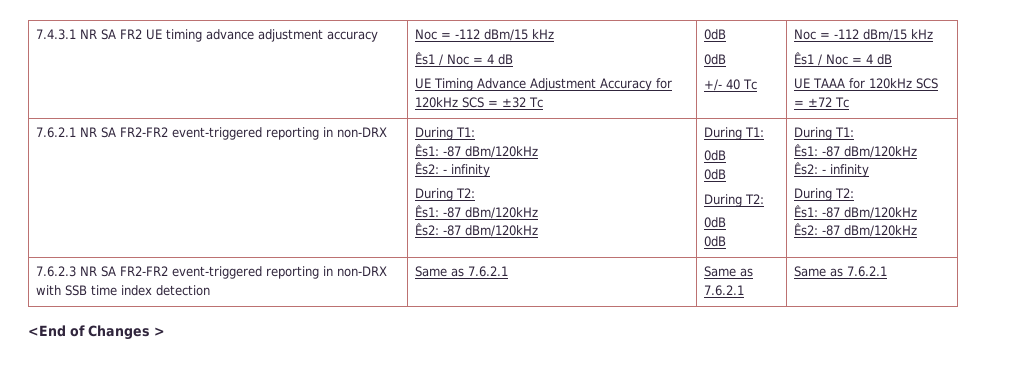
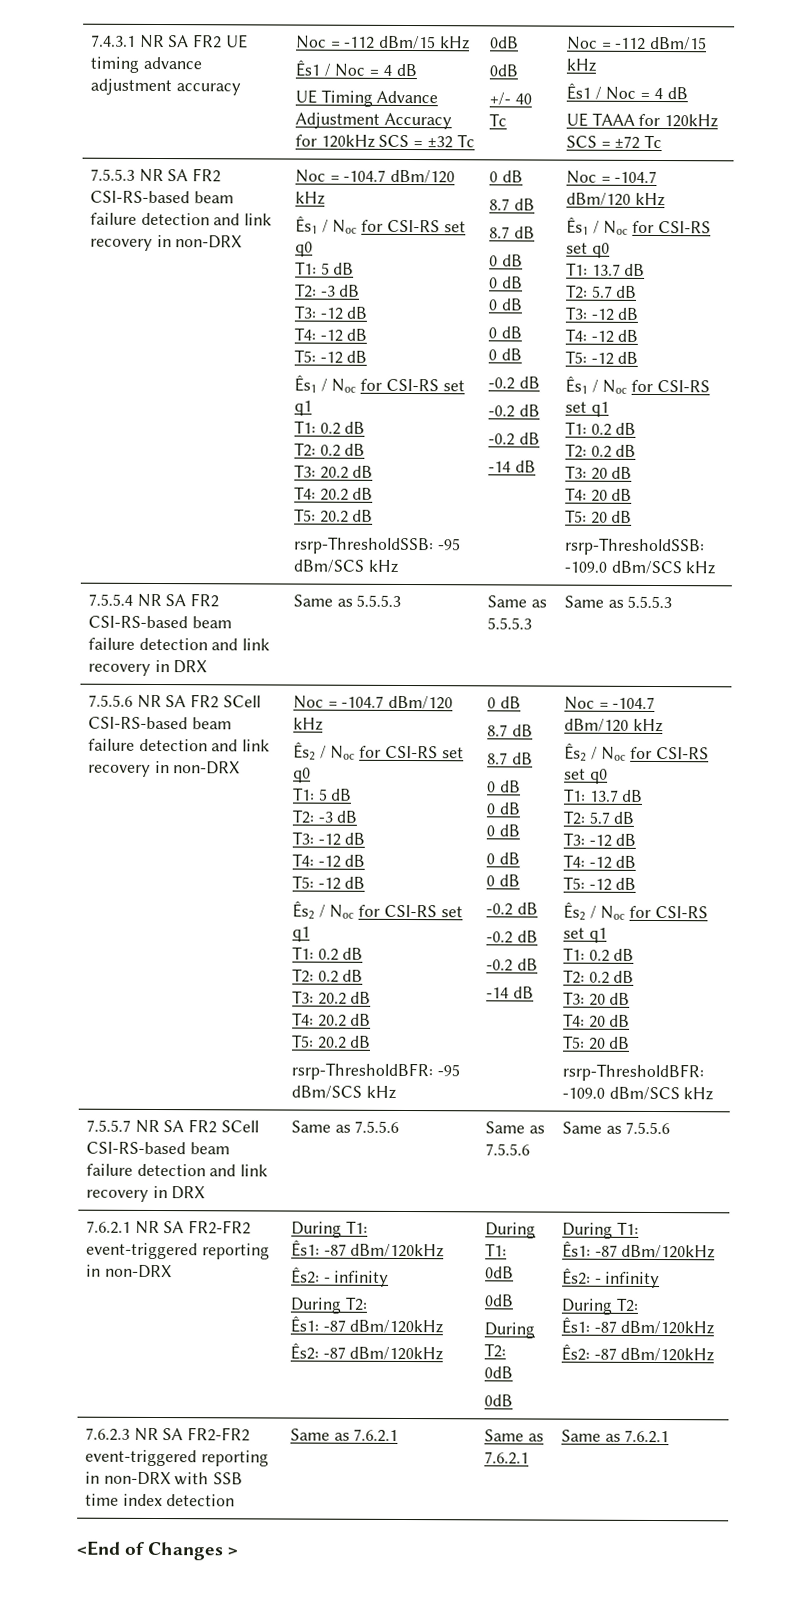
+ 7.5.5.3 NR SA FR2 CSI-RS-based beam failure detection and link recovery in non-DRX | Noc = -104.7 dBm/120 kHz
+ Ês1 / Noc for CSI-RS set q0
+ T1: 5 dB
+ T2: -3 dB
+ T3: -12 dB
+ T4: -12 dB
+ T5: -12 dB
+ Ês1 / Noc for CSI-RS set q1
+ T1: 0.2 dB
+ T2: 0.2 dB
+ T3: 20.2 dB
+ T4: 20.2 dB
+ T5: 20.2 dB
+ rsrp-ThresholdSSB: -95 dBm/SCS kHz | 0 dB
+ 8.7 dB
+ 8.7 dB
+ 0 dB
+ 0 dB
+ 0 dB
+ 0 dB
+ 0 dB
+ -0.2 dB
+ -0.2 dB
+ -0.2 dB
+ -14 dB | Noc = -104.7 dBm/120 kHz
+ Ês1 / Noc for CSI-RS set q0
+ T1: 13.7 dB
+ T2: 5.7 dB
+ T3: -12 dB
+ T4: -12 dB
+ T5: -12 dB
+ Ês1 / Noc for CSI-RS set q1
+ T1: 0.2 dB
+ T2: 0.2 dB
+ T3: 20 dB
+ T4: 20 dB
+ T5: 20 dB
+ rsrp-ThresholdSSB: -109.0 dBm/SCS kHz
+ 7.5.5.4 NR SA FR2 CSI-RS-based beam failure detection and link recovery in DRX | Same as 5.5.5.3 | Same as 5.5.5.3 | Same as 5.5.5.3
+ 7.5.5.6 NR SA FR2 SCell CSI-RS-based beam failure detection and link recovery in non-DRX | Noc = -104.7 dBm/120 kHz
+ Ês2 / Noc for CSI-RS set q0
+ T1: 5 dB
+ T2: -3 dB
+ T3: -12 dB
+ T4: -12 dB
+ T5: -12 dB
+ Ês2 / Noc for CSI-RS set q1
+ T1: 0.2 dB
+ T2: 0.2 dB
+ T3: 20.2 dB
+ T4: 20.2 dB
+ T5: 20.2 dB
+ rsrp-ThresholdBFR: -95 dBm/SCS kHz | 0 dB
+ 8.7 dB
+ 8.7 dB
+ 0 dB
+ 0 dB
+ 0 dB
+ 0 dB
+ 0 dB
+ -0.2 dB
+ -0.2 dB
+ -0.2 dB
+ -14 dB | Noc = -104.7 dBm/120 kHz
+ Ês2 / Noc for CSI-RS set q0
+ T1: 13.7 dB
+ T2: 5.7 dB
+ T3: -12 dB
+ T4: -12 dB
+ T5: -12 dB
+ Ês2 / Noc for CSI-RS set q1
+ T1: 0.2 dB
+ T2: 0.2 dB
+ T3: 20 dB
+ T4: 20 dB
+ T5: 20 dB
+ rsrp-ThresholdBFR: -109.0 dBm/SCS kHz
+ 7.5.5.7 NR SA FR2 SCell CSI-RS-based beam failure detection and link recovery in DRX | Same as 7.5.5.6 | Same as 7.5.5.6 | Same as 7.5.5.6

